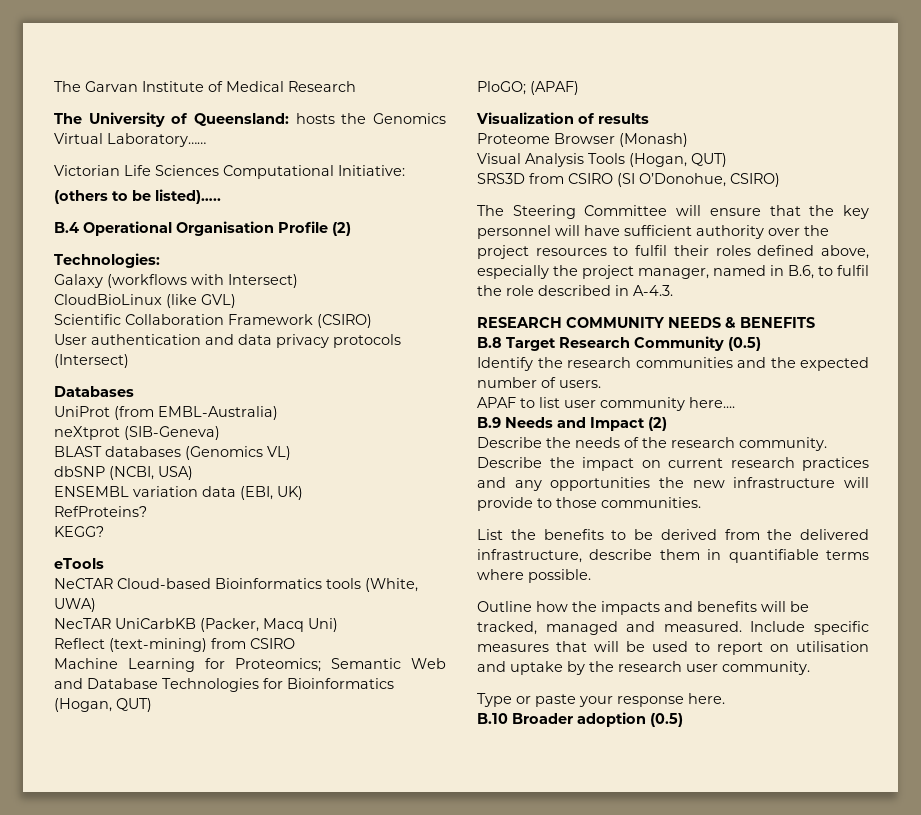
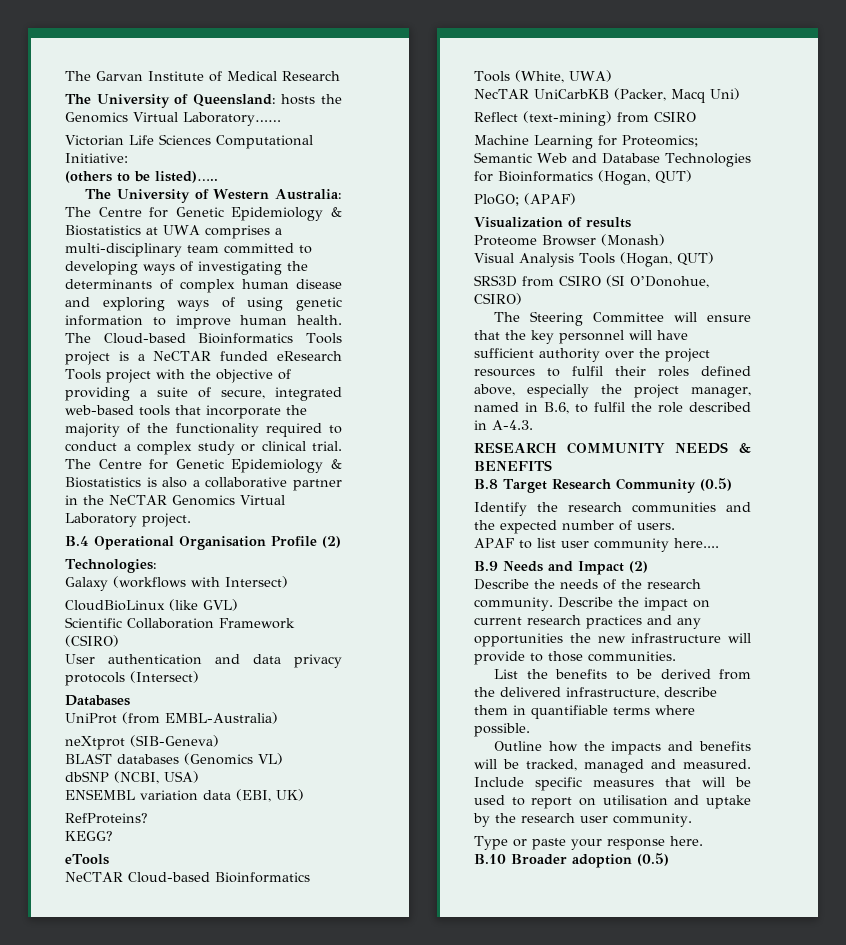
+ The University of Western Australia: The Centre for Genetic Epidemiology & Biostatistics at UWA comprises a multi-disciplinary team committed to developing ways of investigating the determinants of complex human disease and exploring ways of using genetic information to improve human health. The Cloud-based Bioinformatics Tools project is a NeCTAR funded eResearch Tools project with the objective of providing a suite of secure, integrated web-based tools that incorporate the majority of the functionality required to conduct a complex study or clinical trial. The Centre for Genetic Epidemiology & Biostatistics is also a collaborative partner in the NeCTAR Genomics Virtual Laboratory project.
- NeCTAR Cloud-based Bioinformatics tools (White, UWA)
+ NeCTAR Cloud-based Bioinformatics Tools (White, UWA)

